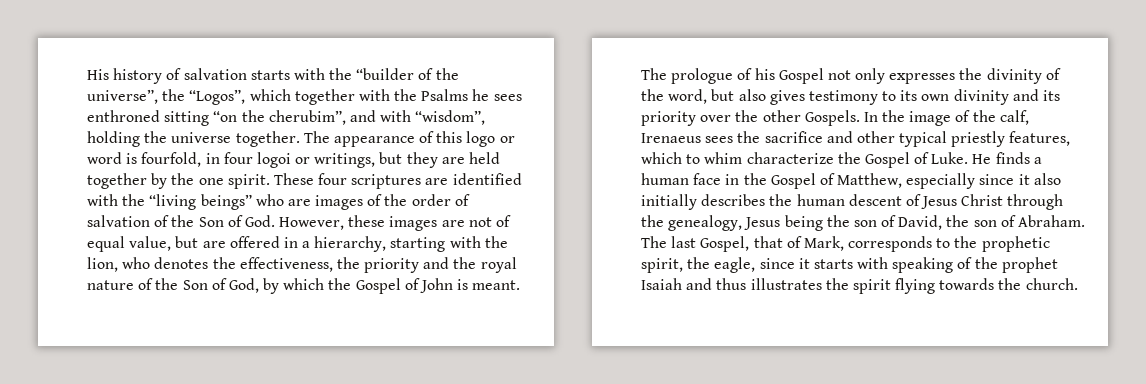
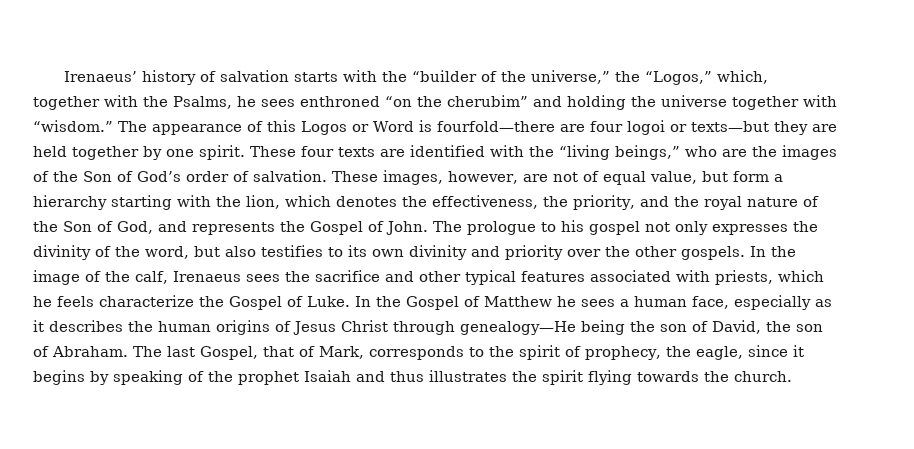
- His history of salvation starts with the “builder of the universe”, the “Logos”, which together with the Psalms he sees enthroned sitting “on the cherubim”, and with “wisdom”, holding the universe together. The appearance of this logo or word is fourfold, in four logoi or writings, but they are held together by the one spirit.
+ Irenaeus’ history of salvation starts with the “builder of the universe,” the “Logos,” which, together with the Psalms, he sees enthroned “on the cherubim” and holding the universe together with “wisdom.” The appearance of this Logos or Word is fourfold—there are four logoi or texts—but they are held together by one spirit.
- These four scriptures are identified with the “living beings” who are images of the order of salvation of the Son of God. However, these images are not of equal value, but are offered in a hierarchy, starting with the lion, who denotes the effectiveness, the priority and the royal nature of the Son of God, by which the Gospel of John is meant. The prologue of his Gospel not only expresses the divinity of the word, but also gives testimony to its own divinity and its priority over the other Gospels.
+ These four texts are identified with the “living beings,” who are the images of the Son of God’s order of salvation. These images, however, are not of equal value, but form a hierarchy starting with the lion, which denotes the effectiveness, the priority, and the royal nature of the Son of God, and represents the Gospel of John. The prologue to his gospel not only expresses the divinity of the word, but also testifies to its own divinity and priority over the other gospels.
- In the image of the calf, Irenaeus sees the sacrifice and other typical priestly features, which to whim characterize the Gospel of Luke.
+ In the image of the calf, Irenaeus sees the sacrifice and other typical features associated with priests, which he feels characterize the Gospel of Luke.
- He finds a human face in the Gospel of Matthew, especially since it also initially describes the human descent of Jesus Christ through the genealogy, Jesus being the son of David, the son of Abraham.
+ In the Gospel of Matthew he sees a human face, especially as it describes the human origins of Jesus Christ through genealogy—He being the son of David, the son of Abraham.
- The last Gospel, that of Mark, corresponds to the prophetic spirit, the eagle, since it starts with speaking of the prophet Isaiah and thus illustrates the spirit flying towards the church.
+ The last Gospel, that of Mark, corresponds to the spirit of prophecy, the eagle, since it begins by speaking of the prophet Isaiah and thus illustrates the spirit flying towards the church.

